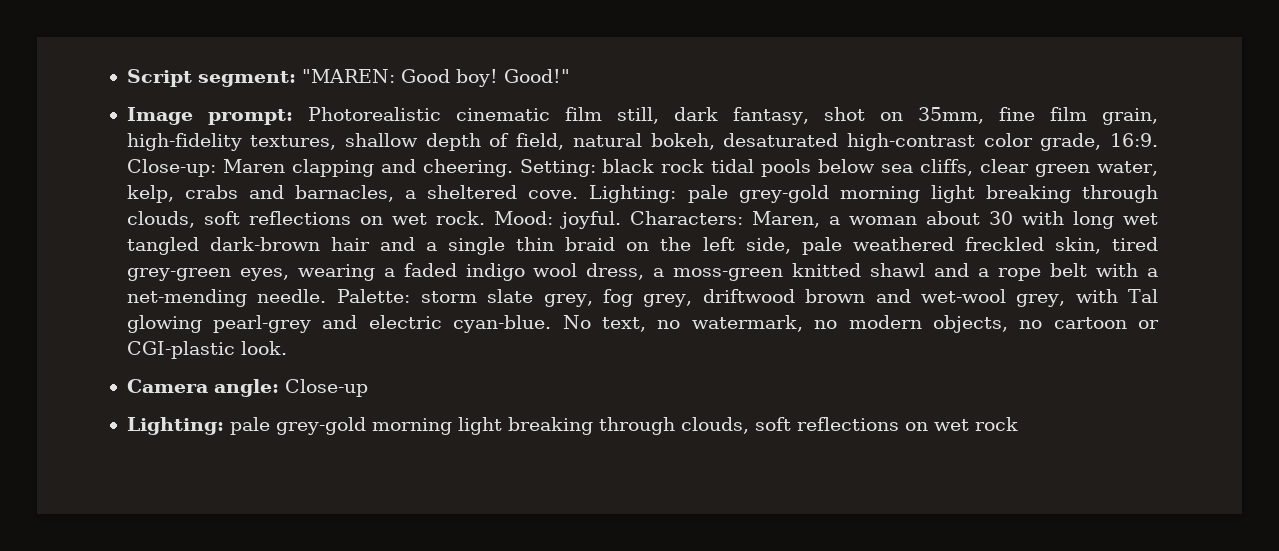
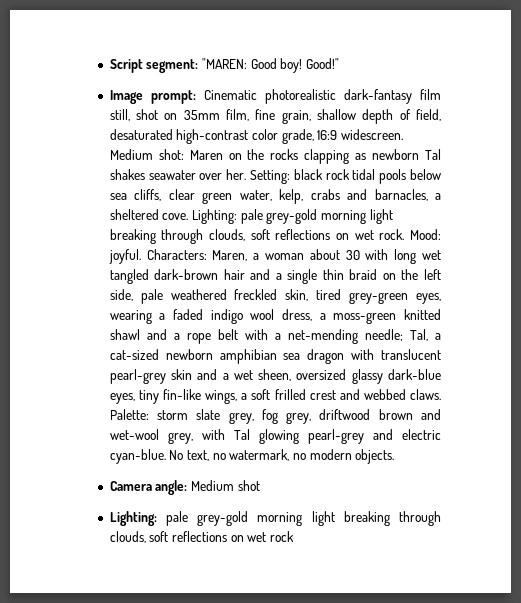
- Image prompt: Photorealistic cinematic film still, dark fantasy, shot on 35mm, fine film grain, high-fidelity textures, shallow depth of field, natural bokeh, desaturated high-contrast color grade, 16:9. Close-up: Maren clapping and cheering.
+ Image prompt: Cinematic photorealistic dark-fantasy film still, shot on 35mm film, fine grain, shallow depth of field, desaturated high-contrast color grade, 16:9 widescreen. Medium shot: Maren on the rocks clapping as newborn Tal shakes seawater over her.
- Characters: Maren, a woman about 30 with long wet tangled dark-brown hair and a single thin braid on the left side, pale weathered freckled skin, tired grey-green eyes, wearing a faded indigo wool dress, a moss-green knitted shawl and a rope belt with a net-mending needle.
+ Characters: Maren, a woman about 30 with long wet tangled dark-brown hair and a single thin braid on the left side, pale weathered freckled skin, tired grey-green eyes, wearing a faded indigo wool dress, a moss-green knitted shawl and a rope belt with a net-mending needle; Tal, a cat-sized newborn amphibian sea dragon with translucent pearl-grey skin and a wet sheen, oversized glassy dark-blue eyes, tiny fin-like wings, a soft frilled crest and webbed claws.
- No text, no watermark, no modern objects, no cartoon or CGI-plastic look.
+ No text, no watermark, no modern objects.
- Camera angle: Close-up
+ Camera angle: Medium shot

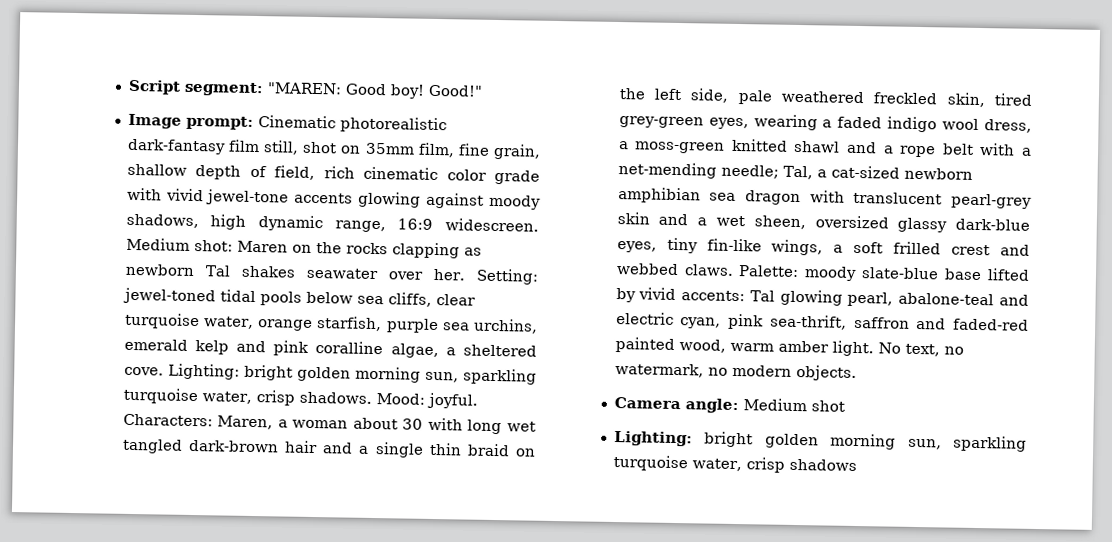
- Image prompt: Cinematic photorealistic dark-fantasy film still, shot on 35mm film, fine grain, shallow depth of field, desaturated high-contrast color grade, 16:9 widescreen.
+ Image prompt: Cinematic photorealistic dark-fantasy film still, shot on 35mm film, fine grain, shallow depth of field, rich cinematic color grade with vivid jewel-tone accents glowing against moody shadows, high dynamic range, 16:9 widescreen.
- Setting: black rock tidal pools below sea cliffs, clear green water, kelp, crabs and barnacles, a sheltered cove. Lighting: pale grey-gold morning light breaking through clouds, soft reflections on wet rock.
+ Setting: jewel-toned tidal pools below sea cliffs, clear turquoise water, orange starfish, purple sea urchins, emerald kelp and pink coralline algae, a sheltered cove. Lighting: bright golden morning sun, sparkling turquoise water, crisp shadows.
- Palette: storm slate grey, fog grey, driftwood brown and wet-wool grey, with Tal glowing pearl-grey and electric cyan-blue.
+ Palette: moody slate-blue base lifted by vivid accents: Tal glowing pearl, abalone-teal and electric cyan, pink sea-thrift, saffron and faded-red painted wood, warm amber light.
- Lighting: pale grey-gold morning light breaking through clouds, soft reflections on wet rock
+ Lighting: bright golden morning sun, sparkling turquoise water, crisp shadows

